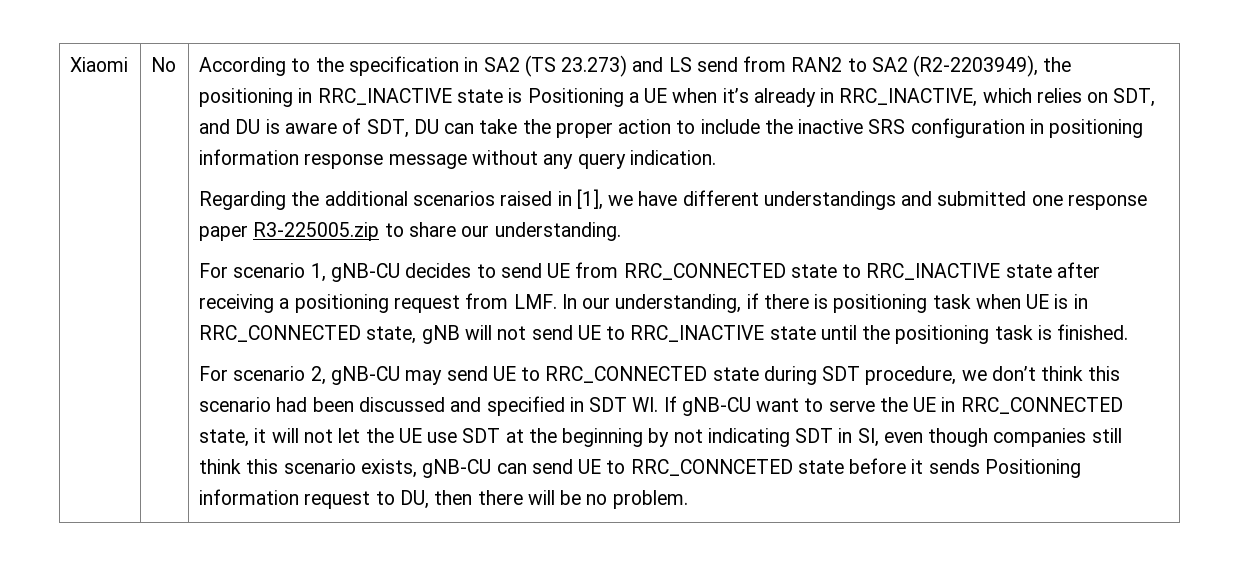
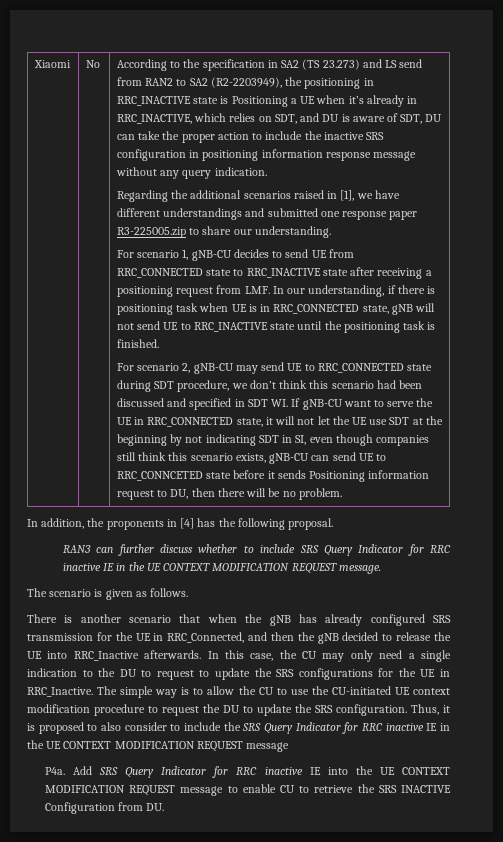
+ In addition, the proponents in [4] has the following proposal.
+ RAN3 can further discuss whether to include SRS Query Indicator for RRC inactive IE in the UE CONTEXT MODIFICATION REQUEST message.
+ The scenario is given as follows.
+ There is another scenario that when the gNB has already configured SRS transmission for the UE in RRC_Connected, and then the gNB decided to release the UE into RRC_Inactive afterwards. In this case, the CU may only need a single indication to the DU to request to update the SRS configurations for the UE in RRC_Inactive. The simple way is to allow the CU to use the CU-initiated UE context modification procedure to request the DU to update the SRS configuration. Thus, it is proposed to also consider to include the SRS Query Indicator for RRC inactive IE in the UE CONTEXT MODIFICATION REQUEST message
+ P4a. Add SRS Query Indicator for RRC inactive IE into the UE CONTEXT MODIFICATION REQUEST message to enable CU to retrieve the SRS INACTIVE Configuration from DU.

